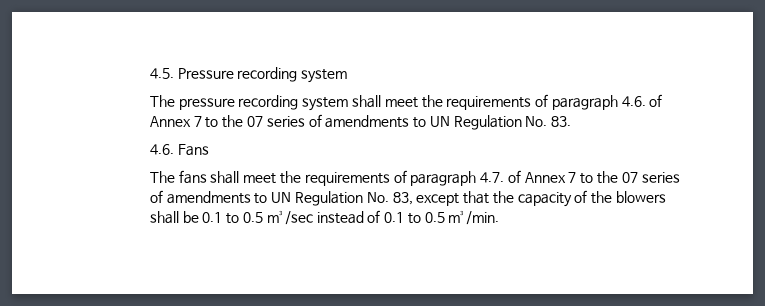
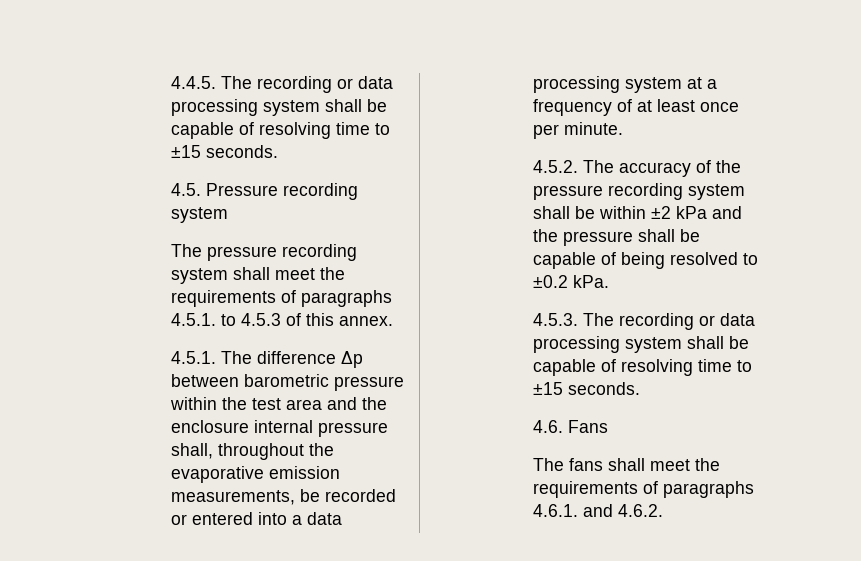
+ 4.4.5. The recording or data processing system shall be capable of resolving time to ±15 seconds.
- The pressure recording system shall meet the requirements of paragraph 4.6. of Annex 7 to the 07 series of amendments to UN Regulation No. 83.
+ The pressure recording system shall meet the requirements of paragraphs 4.5.1. to 4.5.3 of this annex.
+ 4.5.1. The difference Δp between barometric pressure within the test area and the enclosure internal pressure shall, throughout the evaporative emission measurements, be recorded or entered into a data processing system at a frequency of at least once per minute.
+ 4.5.2. The accuracy of the pressure recording system shall be within ±2 kPa and the pressure shall be capable of being resolved to ±0.2 kPa.
+ 4.5.3. The recording or data processing system shall be capable of resolving time to ±15 seconds.
- The fans shall meet the requirements of paragraph 4.7. of Annex 7 to the 07 series of amendments to UN Regulation No. 83, except that the capacity of the blowers shall be 0.1 to 0.5 m³/sec instead of 0.1 to 0.5 m³/min.
+ The fans shall meet the requirements of paragraphs 4.6.1. and 4.6.2.

